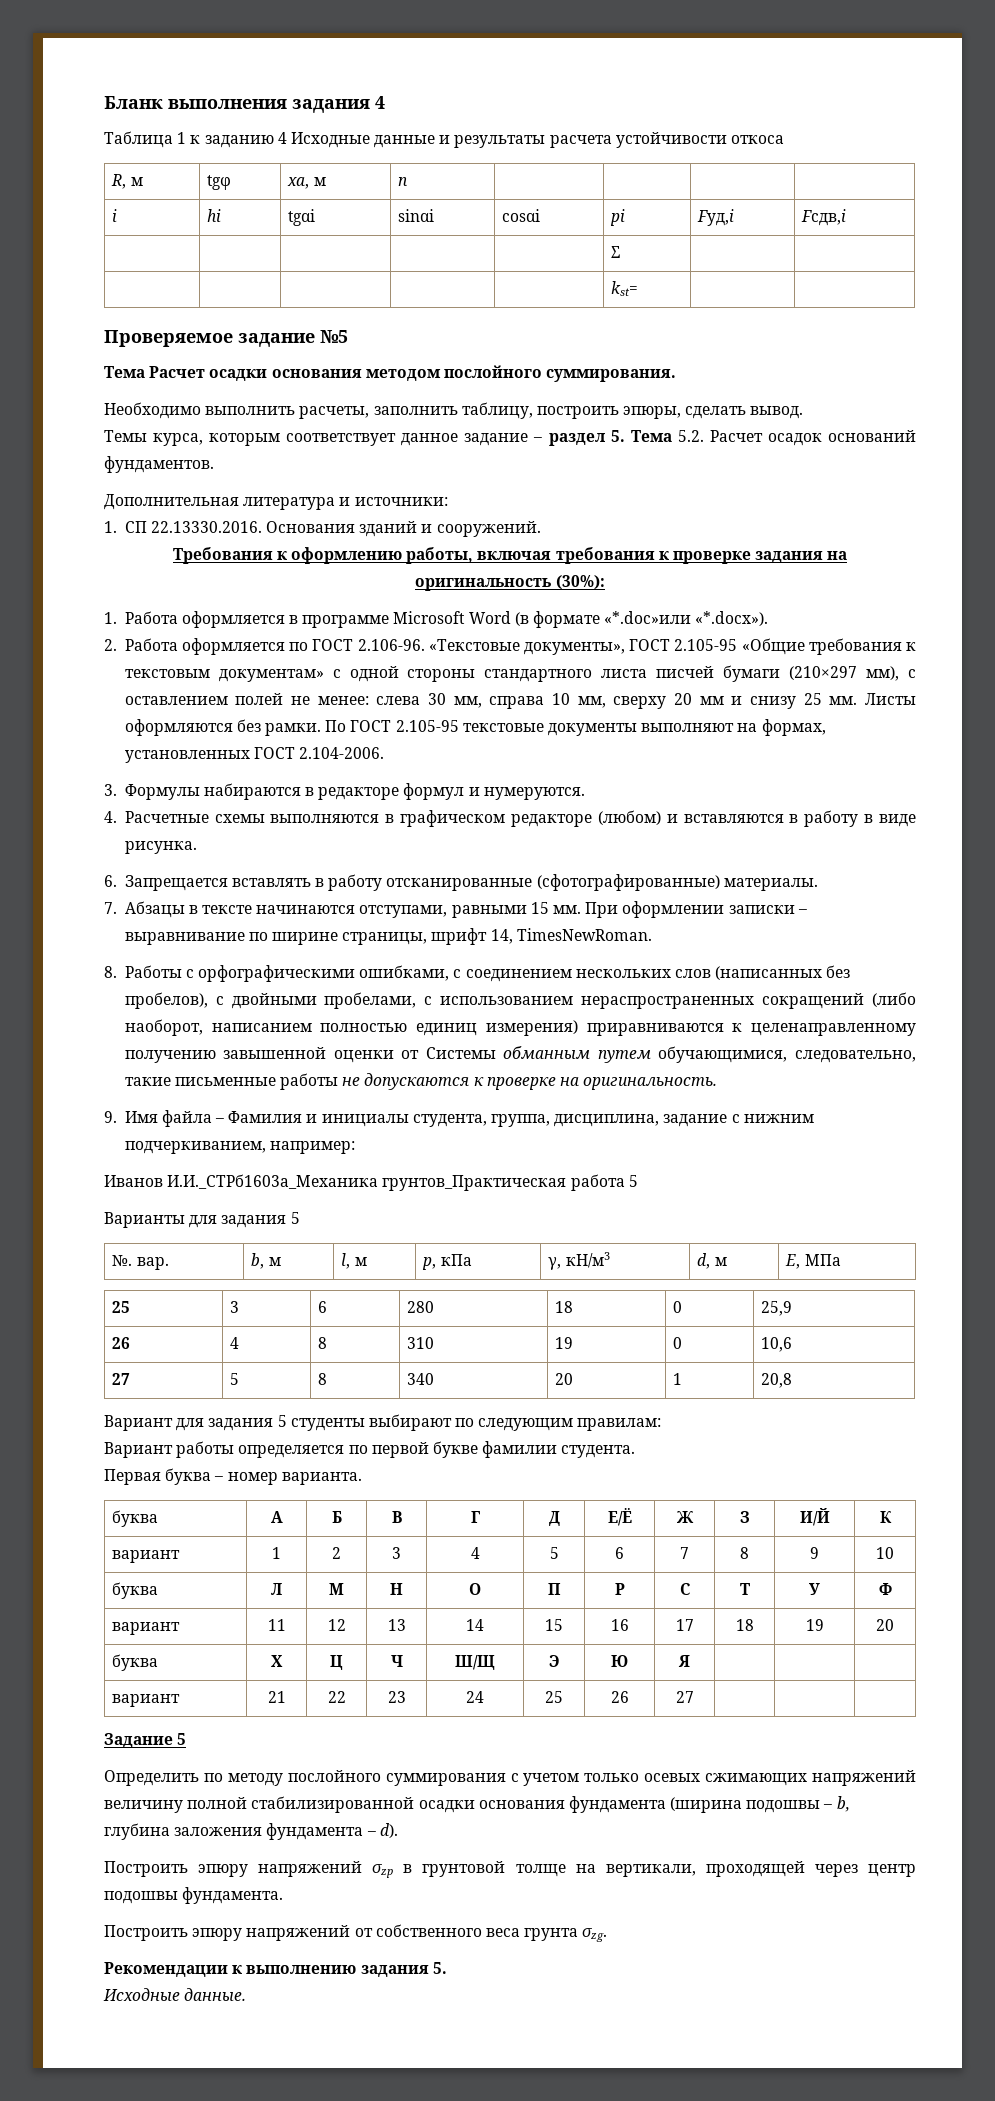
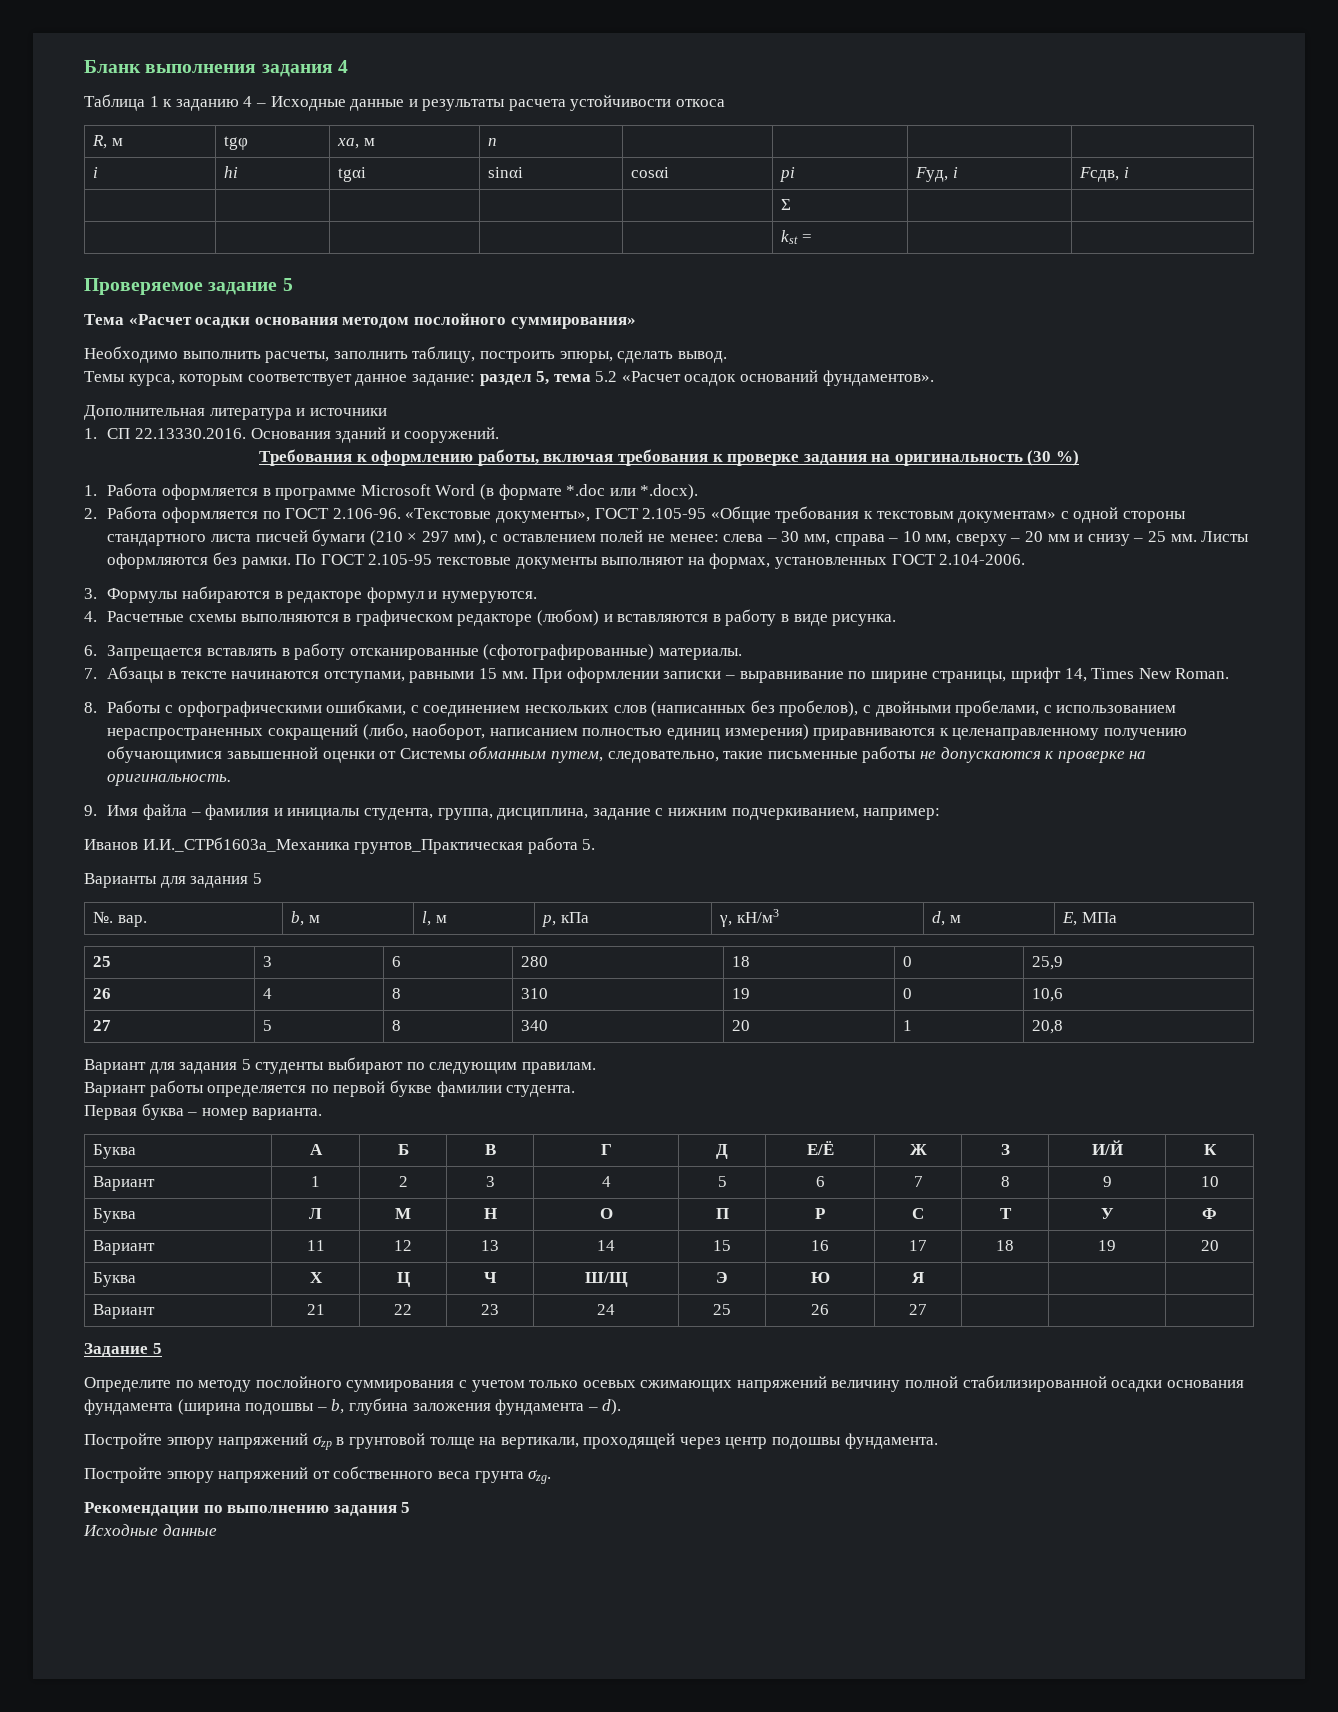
- Таблица 1 к заданию 4 Исходные данные и результаты расчета устойчивости откоса
+ Таблица 1 к заданию 4 – Исходные данные и результаты расчета устойчивости откоса
- i | hi | tgαi | sinαi | cosαi | pi | Fуд,i | Fсдв,i
+ i | hi | tgαi | sinαi | cosαi | pi | Fуд, i | Fсдв, i
- | | | | | kst= | |
+ | | | | | kst = | |
- Проверяемое задание №5
- Тема Расчет осадки основания методом послойного суммирования.
+ Проверяемое задание 5
+ Тема «Расчет осадки основания методом послойного суммирования»
- Темы курса, которым соответствует данное задание – раздел 5. Тема 5.2. Расчет осадок оснований фундаментов.
+ Темы курса, которым соответствует данное задание: раздел 5, тема 5.2 «Расчет осадок оснований фундаментов».
- Дополнительная литература и источники:
+ Дополнительная литература и источники
- Требования к оформлению работы, включая требования к проверке задания на оригинальность (30%):
+ Требования к оформлению работы, включая требования к проверке задания на оригинальность (30 %)
- 1. Работа оформляется в программе Microsoft Word (в формате «*.doc»или «*.docx»).
+ 1. Работа оформляется в программе Microsoft Word (в формате *.doc или *.docx).
- 2. Работа оформляется по ГОСТ 2.106-96. «Текстовые документы», ГОСТ 2.105-95 «Общие требования к текстовым документам» с одной стороны стандартного листа писчей бумаги (210×297 мм), с оставлением полей не менее: слева 30 мм, справа 10 мм, сверху 20 мм и снизу 25 мм.
+ 2. Работа оформляется по ГОСТ 2.106-96. «Текстовые документы», ГОСТ 2.105-95 «Общие требования к текстовым документам» с одной стороны стандартного листа писчей бумаги (210 × 297 мм), с оставлением полей не менее: слева – 30 мм, справа – 10 мм, сверху – 20 мм и снизу – 25 мм.
- При оформлении записки – выравнивание по ширине страницы, шрифт 14, TimesNewRoman.
+ При оформлении записки – выравнивание по ширине страницы, шрифт 14, Times New Roman.
- 8. Работы с орфографическими ошибками, с соединением нескольких слов (написанных без пробелов), с двойными пробелами, с использованием нераспространенных сокращений (либо наоборот, написанием полностью единиц измерения) приравниваются к целенаправленному получению завышенной оценки от Системы обманным путем обучающимися, следовательно, такие письменные работы не допускаются к проверке на оригинальность.
+ 8. Работы с орфографическими ошибками, с соединением нескольких слов (написанных без пробелов), с двойными пробелами, с использованием нераспространенных сокращений (либо, наоборот, написанием полностью единиц измерения) приравниваются к целенаправленному получению обучающимися завышенной оценки от Системы обманным путем, следовательно, такие письменные работы не допускаются к проверке на оригинальность.
- 9. Имя файла – Фамилия и инициалы студента, группа, дисциплина, задание с нижним подчеркиванием, например:
+ 9. Имя файла – фамилия и инициалы студента, группа, дисциплина, задание с нижним подчеркиванием, например:
- Иванов И.И._СТРб1603а_Механика грунтов_Практическая работа 5
+ Иванов И.И._СТРб1603а_Механика грунтов_Практическая работа 5.
- Вариант для задания 5 студенты выбирают по следующим правилам:
+ Вариант для задания 5 студенты выбирают по следующим правилам.
- буква | А | Б | В | Г | Д | Е/Ё | Ж | З | И/Й | К
+ Буква | А | Б | В | Г | Д | Е/Ё | Ж | З | И/Й | К
- вариант | 1 | 2 | 3 | 4 | 5 | 6 | 7 | 8 | 9 | 10
+ Вариант | 1 | 2 | 3 | 4 | 5 | 6 | 7 | 8 | 9 | 10
- буква | Л | М | Н | О | П | Р | С | Т | У | Ф
+ Буква | Л | М | Н | О | П | Р | С | Т | У | Ф
- вариант | 11 | 12 | 13 | 14 | 15 | 16 | 17 | 18 | 19 | 20
+ Вариант | 11 | 12 | 13 | 14 | 15 | 16 | 17 | 18 | 19 | 20
- буква | Х | Ц | Ч | Ш/Щ | Э | Ю | Я | | |
+ Буква | Х | Ц | Ч | Ш/Щ | Э | Ю | Я | | |
- вариант | 21 | 22 | 23 | 24 | 25 | 26 | 27 | | |
+ Вариант | 21 | 22 | 23 | 24 | 25 | 26 | 27 | | |
- Определить по методу послойного суммирования с учетом только осевых сжимающих напряжений величину полной стабилизированной осадки основания фундамента (ширина подошвы – b, глубина заложения фундамента – d).
+ Определите по методу послойного суммирования с учетом только осевых сжимающих напряжений величину полной стабилизированной осадки основания фундамента (ширина подошвы – b, глубина заложения фундамента – d).
- Построить эпюру напряжений σzp в грунтовой толще на вертикали, проходящей через центр подошвы фундамента.
+ Постройте эпюру напряжений σzp в грунтовой толще на вертикали, проходящей через центр подошвы фундамента.
- Построить эпюру напряжений от собственного веса грунта σzg.
+ Постройте эпюру напряжений от собственного веса грунта σzg.
- Рекомендации к выполнению задания 5.
- Исходные данные.
+ Рекомендации по выполнению задания 5
+ Исходные данные

